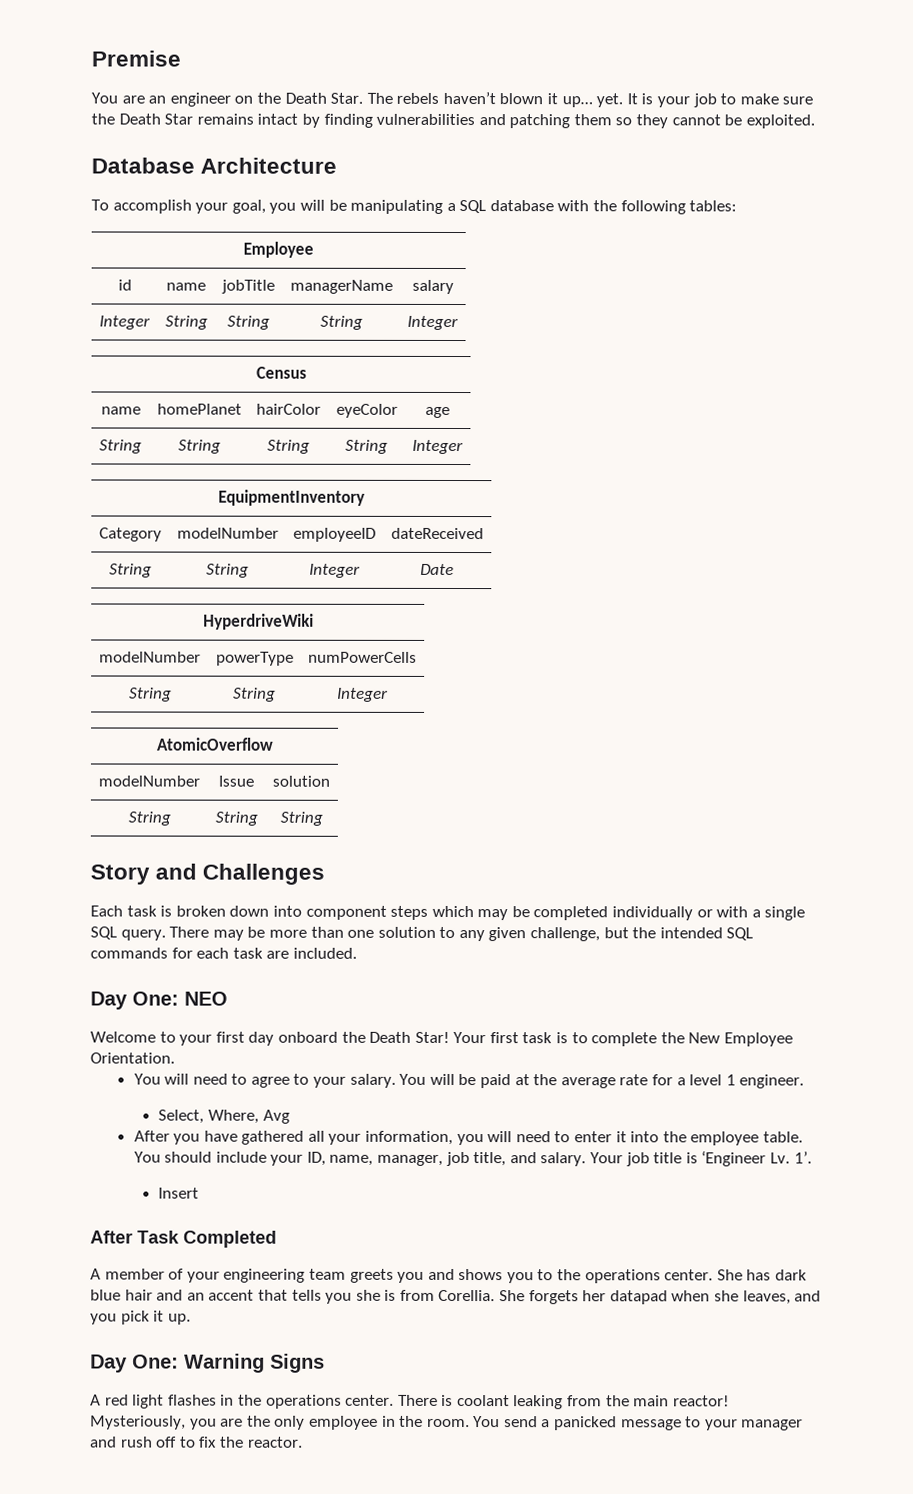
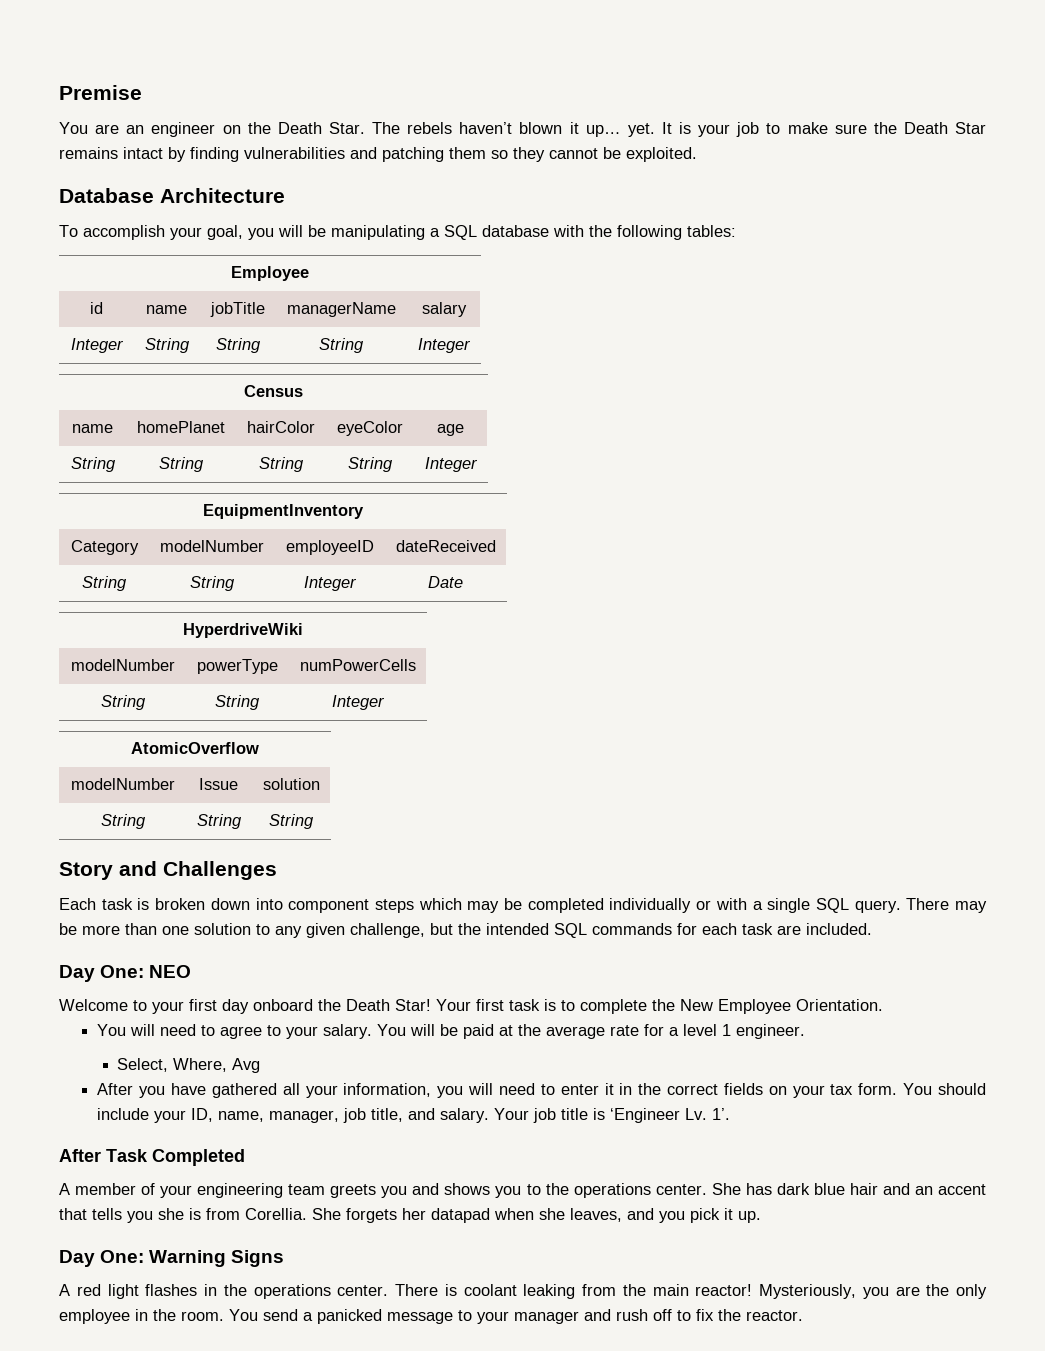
- After you have gathered all your information, you will need to enter it into the employee table.
+ After you have gathered all your information, you will need to enter it in the correct fields on your tax form.
- Insert

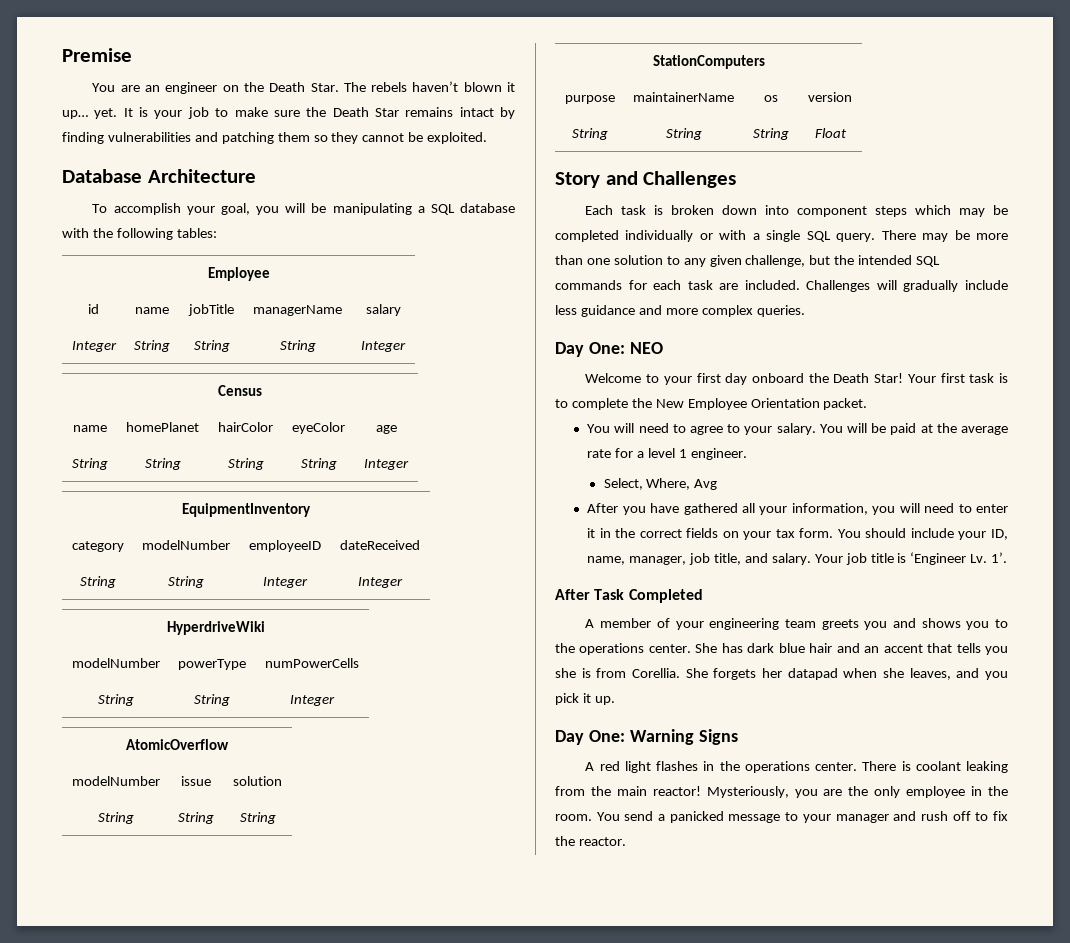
- Category | modelNumber | employeeID | dateReceived
+ category | modelNumber | employeeID | dateReceived
- String | String | Integer | Date
+ String | String | Integer | Integer
- modelNumber | Issue | solution
+ modelNumber | issue | solution
+ StationComputers
+ purpose | maintainerName | os | version
+ String | String | String | Float
+ Challenges will gradually include less guidance and more complex queries.
- Your first task is to complete the New Employee Orientation.
+ Your first task is to complete the New Employee Orientation packet.

